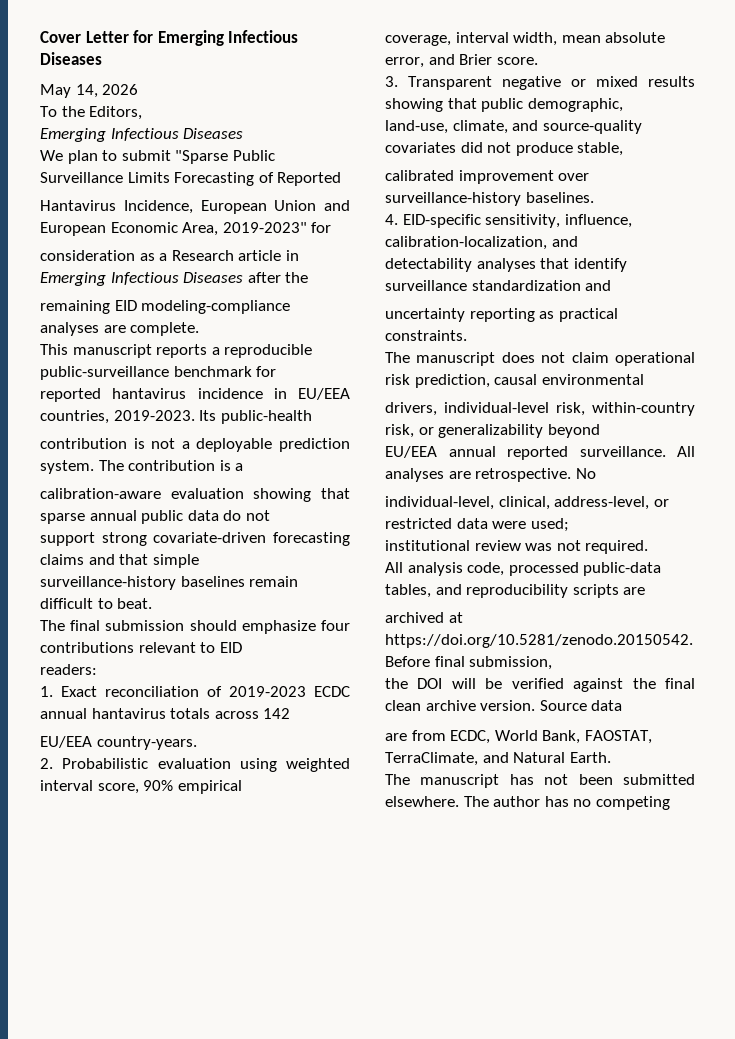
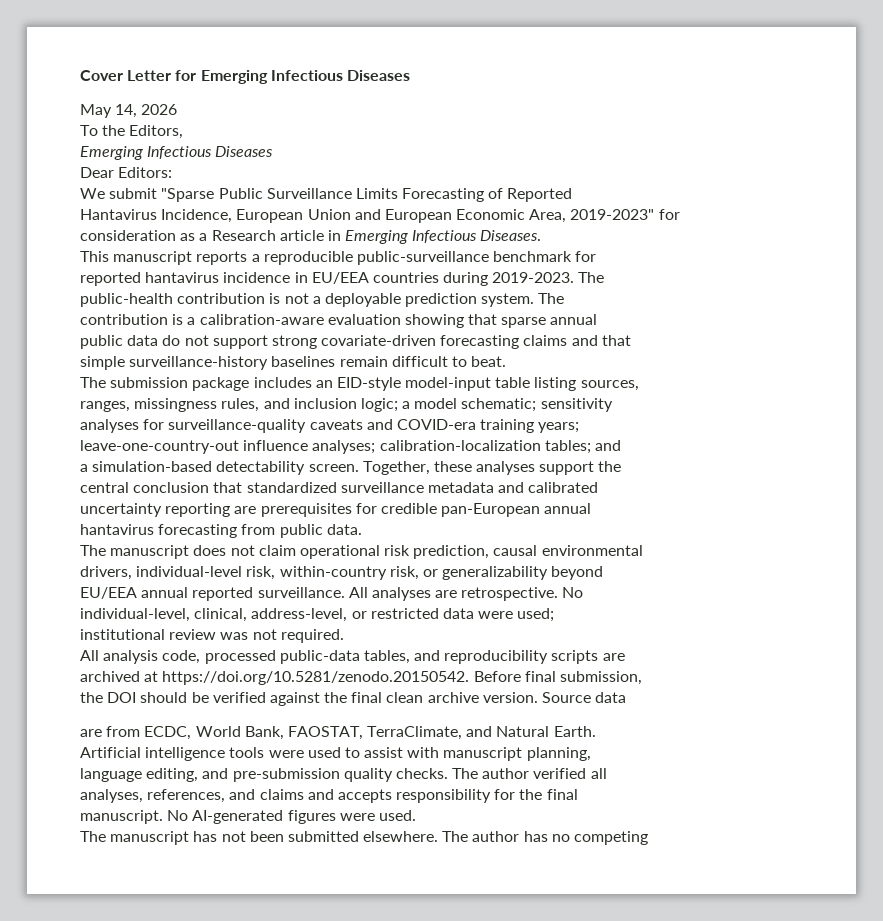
+ Dear Editors:
- We plan to submit "Sparse Public Surveillance Limits Forecasting of Reported
+ We submit "Sparse Public Surveillance Limits Forecasting of Reported
- consideration as a Research article in Emerging Infectious Diseases after the
- remaining EID modeling-compliance analyses are complete.
+ consideration as a Research article in Emerging Infectious Diseases.
- reported hantavirus incidence in EU/EEA countries, 2019-2023. Its public-health
- contribution is not a deployable prediction system. The contribution is a
- calibration-aware evaluation showing that sparse annual public data do not
- support strong covariate-driven forecasting claims and that simple
- surveillance-history baselines remain difficult to beat.
+ reported hantavirus incidence in EU/EEA countries during 2019-2023. The
+ public-health contribution is not a deployable prediction system. The
+ contribution is a calibration-aware evaluation showing that sparse annual
+ public data do not support strong covariate-driven forecasting claims and that
+ simple surveillance-history baselines remain difficult to beat.
- The final submission should emphasize four contributions relevant to EID
- readers:
- 1. Exact reconciliation of 2019-2023 ECDC annual hantavirus totals across 142
- EU/EEA country-years.
- 2. Probabilistic evaluation using weighted interval score, 90% empirical
- coverage, interval width, mean absolute error, and Brier score.
- 3. Transparent negative or mixed results showing that public demographic,
- land-use, climate, and source-quality covariates did not produce stable,
- calibrated improvement over surveillance-history baselines.
- 4. EID-specific sensitivity, influence, calibration-localization, and
- detectability analyses that identify surveillance standardization and
+ The submission package includes an EID-style model-input table listing sources,
+ ranges, missingness rules, and inclusion logic; a model schematic; sensitivity
+ analyses for surveillance-quality caveats and COVID-era training years;
+ leave-one-country-out influence analyses; calibration-localization tables; and
+ a simulation-based detectability screen. Together, these analyses support the
+ central conclusion that standardized surveillance metadata and calibrated
- uncertainty reporting as practical constraints.
+ uncertainty reporting are prerequisites for credible pan-European annual
+ hantavirus forecasting from public data.
- the DOI will be verified against the final clean archive version.
+ the DOI should be verified against the final clean archive version.
+ Artificial intelligence tools were used to assist with manuscript planning,
+ language editing, and pre-submission quality checks. The author verified all
+ analyses, references, and claims and accepts responsibility for the final
+ manuscript. No AI-generated figures were used.

